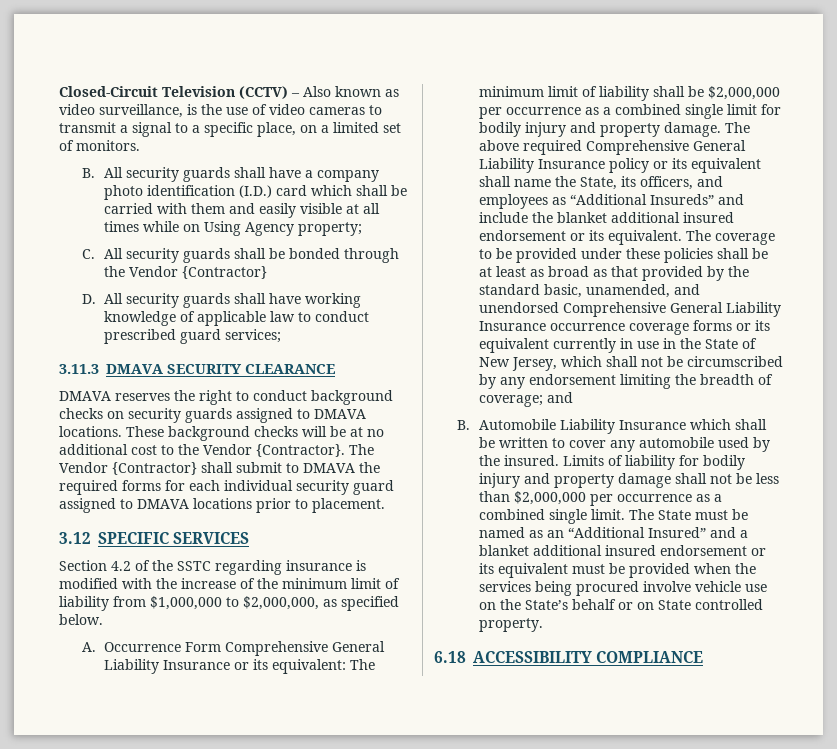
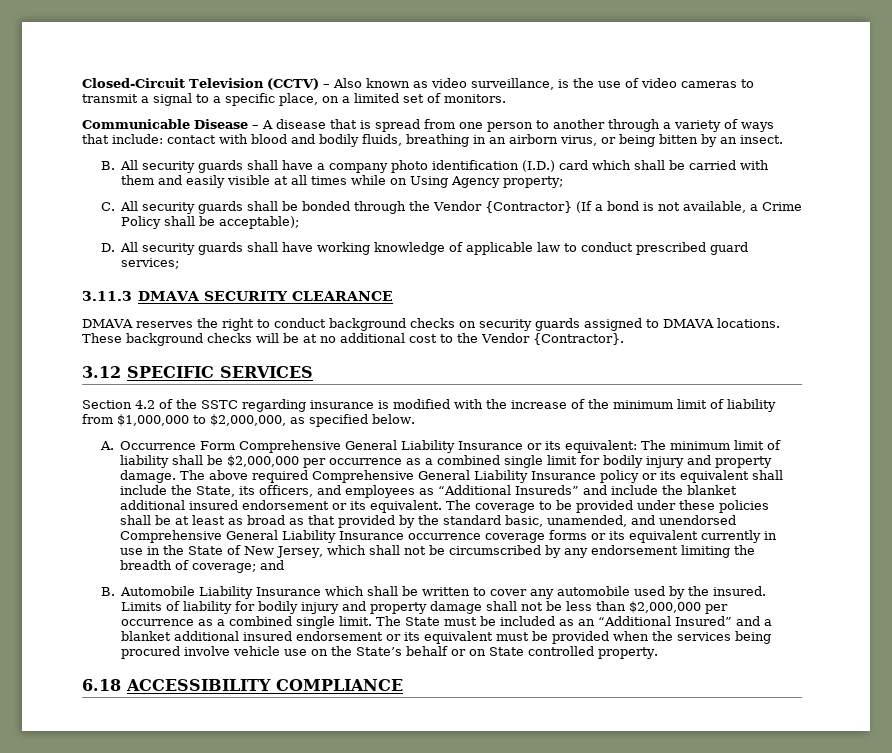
+ Communicable Disease – A disease that is spread from one person to another through a variety of ways that include: contact with blood and bodily fluids, breathing in an airborn virus, or being bitten by an insect.
- C. All security guards shall be bonded through the Vendor {Contractor}
+ C. All security guards shall be bonded through the Vendor {Contractor} (If a bond is not available, a Crime Policy shall be acceptable);
- The Vendor {Contractor} shall submit to DMAVA the required forms for each individual security guard assigned to DMAVA locations prior to placement.
- The above required Comprehensive General Liability Insurance policy or its equivalent shall name the State, its officers, and employees as “Additional Insureds” and include the blanket additional insured endorsement or its equivalent.
+ The above required Comprehensive General Liability Insurance policy or its equivalent shall include the State, its officers, and employees as “Additional Insureds” and include the blanket additional insured endorsement or its equivalent.
- The State must be named as an “Additional Insured” and a blanket additional insured endorsement or its equivalent must be provided when the services being procured involve vehicle use on the State’s behalf or on State controlled property.
+ The State must be included as an “Additional Insured” and a blanket additional insured endorsement or its equivalent must be provided when the services being procured involve vehicle use on the State’s behalf or on State controlled property.

